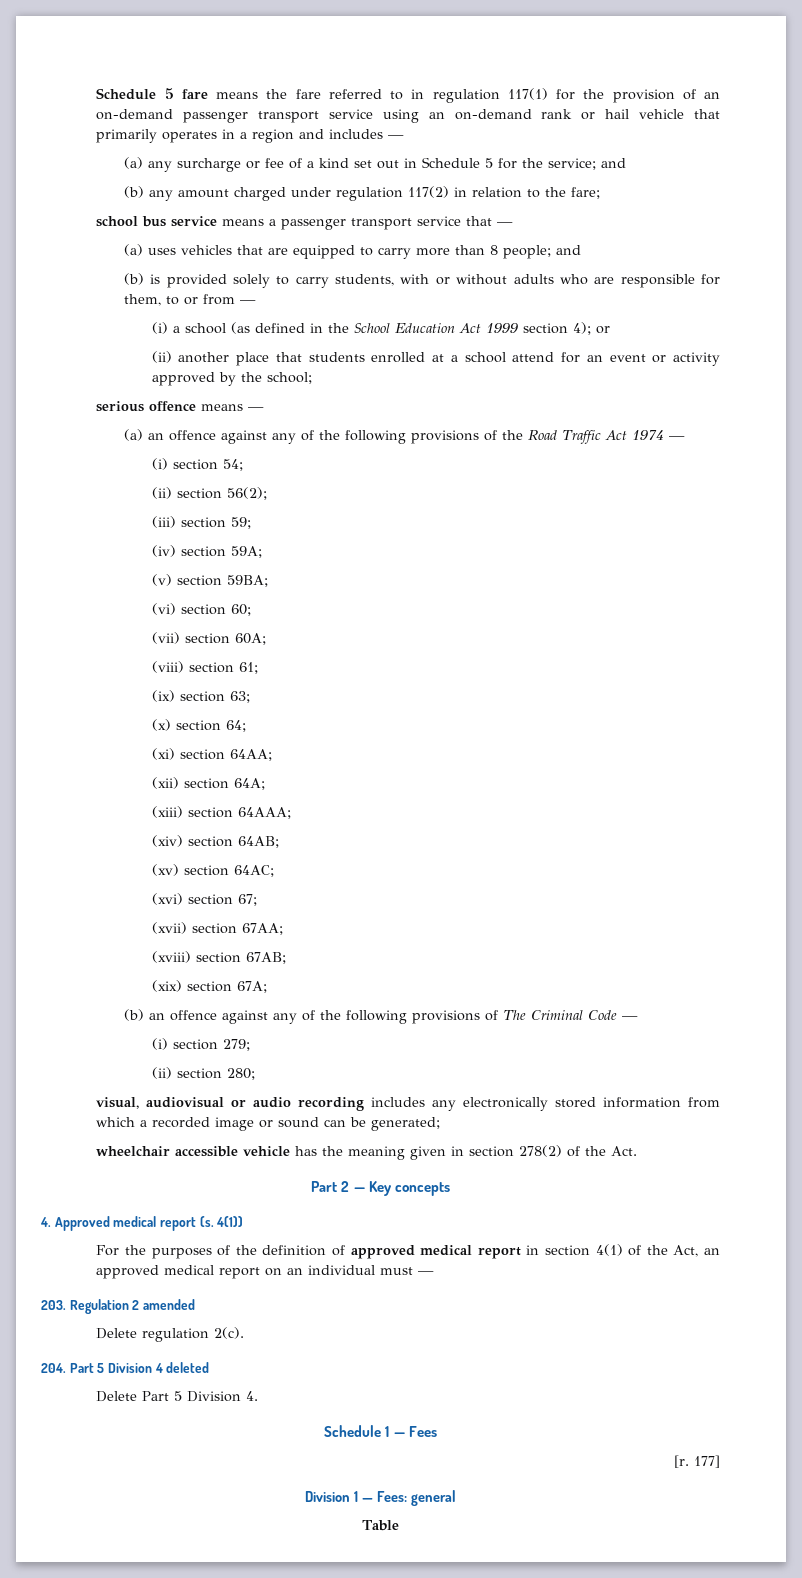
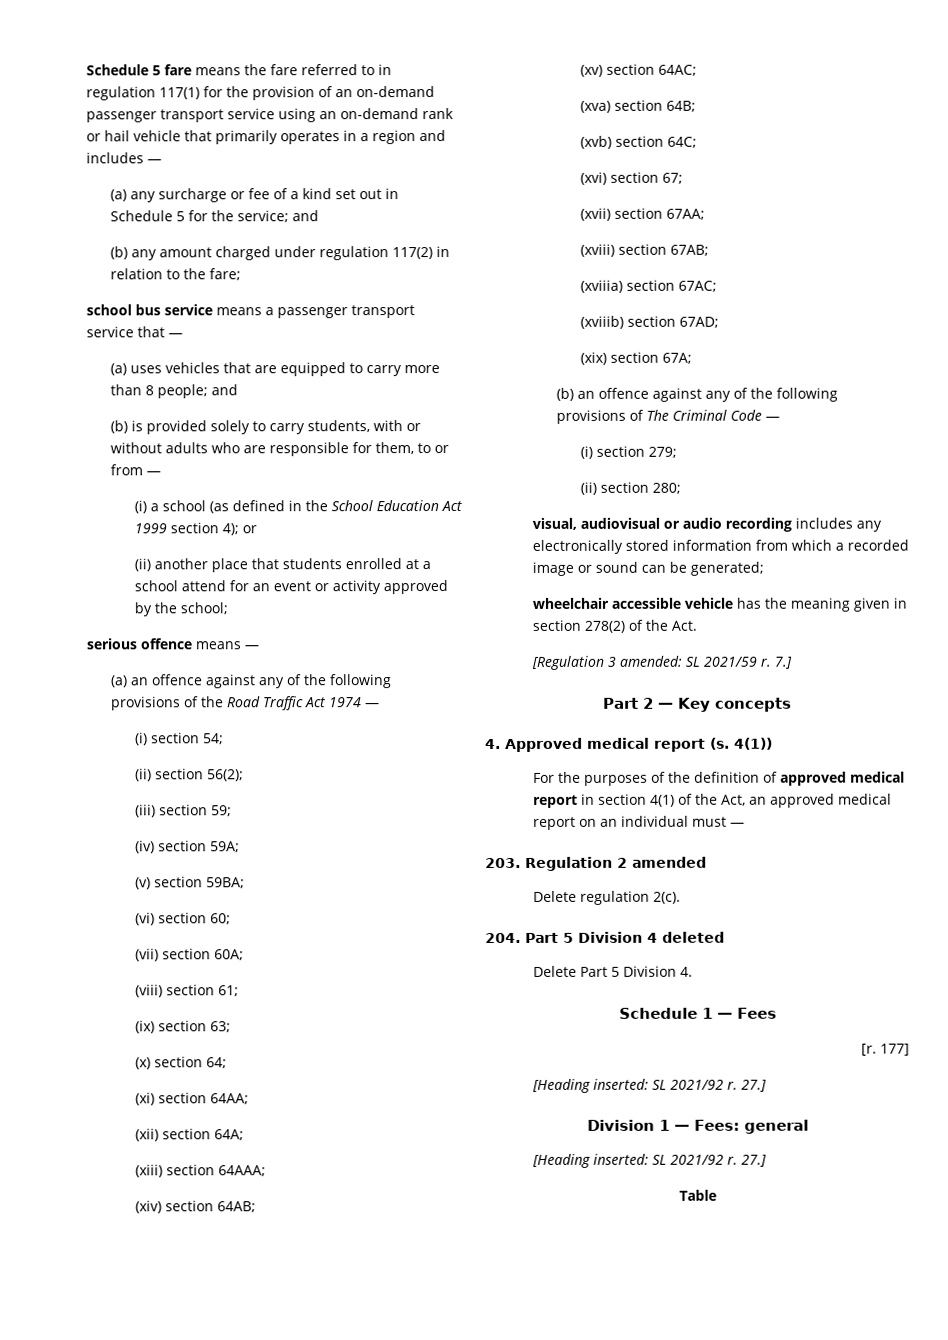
+ (xva) section 64B;
+ (xvb) section 64C;
+ (xviiia) section 67AC;
+ (xviiib) section 67AD;
+ [Regulation 3 amended: SL 2021/59 r. 7.]
  177]
+ [Heading inserted: SL 2021/92 r. 27.]
  Division 1 — Fees: general
+ [Heading inserted: SL 2021/92 r. 27.]

